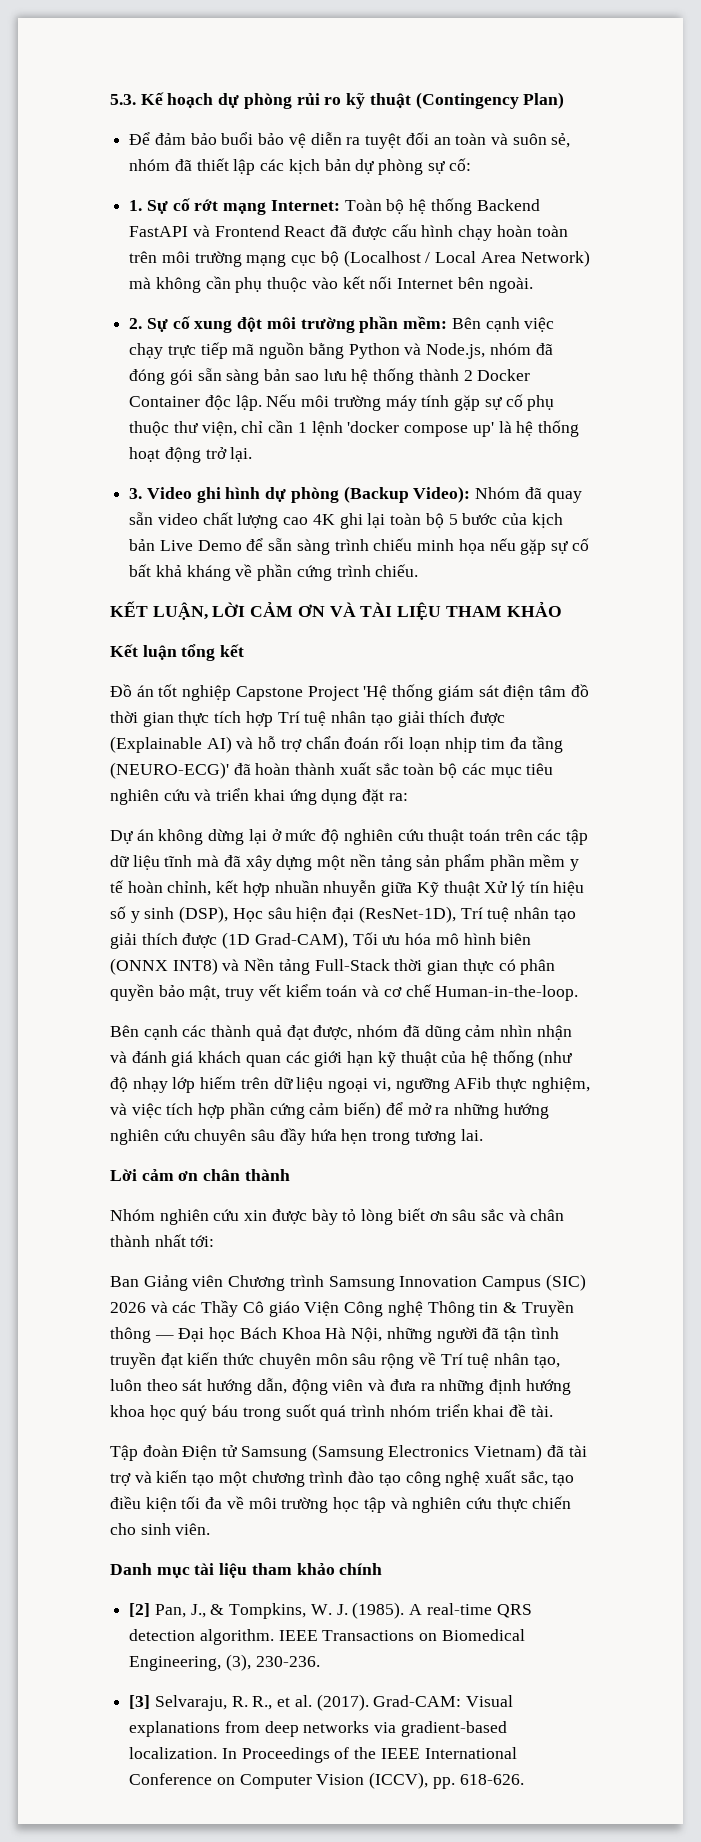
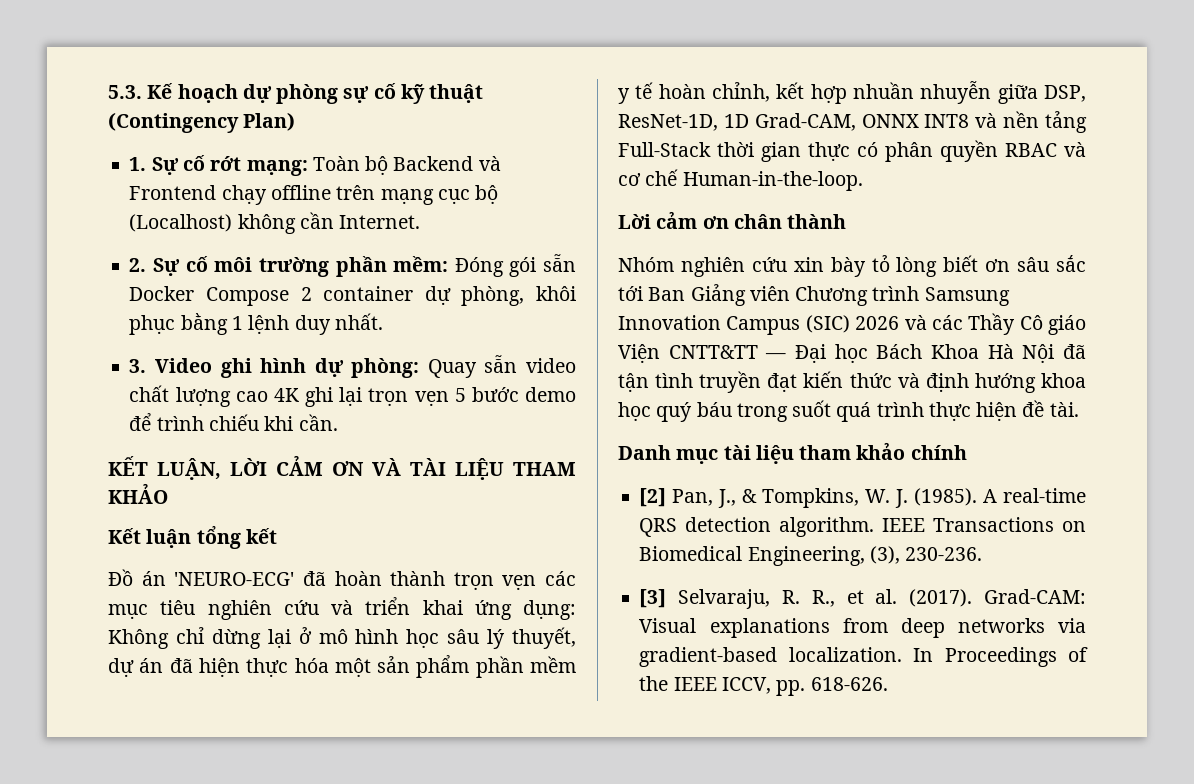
- 5.3. Kế hoạch dự phòng rủi ro kỹ thuật (Contingency Plan)
+ 5.3. Kế hoạch dự phòng sự cố kỹ thuật (Contingency Plan)
- Để đảm bảo buổi bảo vệ diễn ra tuyệt đối an toàn và suôn sẻ, nhóm đã thiết lập các kịch bản dự phòng sự cố:
- 1. Sự cố rớt mạng Internet: Toàn bộ hệ thống Backend FastAPI và Frontend React đã được cấu hình chạy hoàn toàn trên môi trường mạng cục bộ (Localhost / Local Area Network) mà không cần phụ thuộc vào kết nối Internet bên ngoài.
+ 1. Sự cố rớt mạng: Toàn bộ Backend và Frontend chạy offline trên mạng cục bộ (Localhost) không cần Internet.
- 2. Sự cố xung đột môi trường phần mềm: Bên cạnh việc chạy trực tiếp mã nguồn bằng Python và Node.js, nhóm đã đóng gói sẵn sàng bản sao lưu hệ thống thành 2 Docker Container độc lập. Nếu môi trường máy tính gặp sự cố phụ thuộc thư viện, chỉ cần 1 lệnh 'docker compose up' là hệ thống hoạt động trở lại.
+ 2. Sự cố môi trường phần mềm: Đóng gói sẵn Docker Compose 2 container dự phòng, khôi phục bằng 1 lệnh duy nhất.
- 3. Video ghi hình dự phòng (Backup Video): Nhóm đã quay sẵn video chất lượng cao 4K ghi lại toàn bộ 5 bước của kịch bản Live Demo để sẵn sàng trình chiếu minh họa nếu gặp sự cố bất khả kháng về phần cứng trình chiếu.
+ 3. Video ghi hình dự phòng: Quay sẵn video chất lượng cao 4K ghi lại trọn vẹn 5 bước demo để trình chiếu khi cần.
- Đồ án tốt nghiệp Capstone Project 'Hệ thống giám sát điện tâm đồ thời gian thực tích hợp Trí tuệ nhân tạo giải thích được (Explainable AI) và hỗ trợ chẩn đoán rối loạn nhịp tim đa tầng (NEURO-ECG)' đã hoàn thành xuất sắc toàn bộ các mục tiêu nghiên cứu và triển khai ứng dụng đặt ra:
- Dự án không dừng lại ở mức độ nghiên cứu thuật toán trên các tập dữ liệu tĩnh mà đã xây dựng một nền tảng sản phẩm phần mềm y tế hoàn chỉnh, kết hợp nhuần nhuyễn giữa Kỹ thuật Xử lý tín hiệu số y sinh (DSP), Học sâu hiện đại (ResNet-1D), Trí tuệ nhân tạo giải thích được (1D Grad-CAM), Tối ưu hóa mô hình biên (ONNX INT8) và Nền tảng Full-Stack thời gian thực có phân quyền bảo mật, truy vết kiểm toán và cơ chế Human-in-the-loop.
- Bên cạnh các thành quả đạt được, nhóm đã dũng cảm nhìn nhận và đánh giá khách quan các giới hạn kỹ thuật của hệ thống (như độ nhạy lớp hiếm trên dữ liệu ngoại vi, ngưỡng AFib thực nghiệm, và việc tích hợp phần cứng cảm biến) để mở ra những hướng nghiên cứu chuyên sâu đầy hứa hẹn trong tương lai.
+ Đồ án 'NEURO-ECG' đã hoàn thành trọn vẹn các mục tiêu nghiên cứu và triển khai ứng dụng: Không chỉ dừng lại ở mô hình học sâu lý thuyết, dự án đã hiện thực hóa một sản phẩm phần mềm y tế hoàn chỉnh, kết hợp nhuần nhuyễn giữa DSP, ResNet-1D, 1D Grad-CAM, ONNX INT8 và nền tảng Full-Stack thời gian thực có phân quyền RBAC và cơ chế Human-in-the-loop.
- Nhóm nghiên cứu xin được bày tỏ lòng biết ơn sâu sắc và chân thành nhất tới:
- Ban Giảng viên Chương trình Samsung Innovation Campus (SIC) 2026 và các Thầy Cô giáo Viện Công nghệ Thông tin & Truyền thông — Đại học Bách Khoa Hà Nội, những người đã tận tình truyền đạt kiến thức chuyên môn sâu rộng về Trí tuệ nhân tạo, luôn theo sát hướng dẫn, động viên và đưa ra những định hướng khoa học quý báu trong suốt quá trình nhóm triển khai đề tài.
+ Nhóm nghiên cứu xin bày tỏ lòng biết ơn sâu sắc tới Ban Giảng viên Chương trình Samsung Innovation Campus (SIC) 2026 và các Thầy Cô giáo Viện CNTT&TT — Đại học Bách Khoa Hà Nội đã tận tình truyền đạt kiến thức và định hướng khoa học quý báu trong suốt quá trình thực hiện đề tài.
- Tập đoàn Điện tử Samsung (Samsung Electronics Vietnam) đã tài trợ và kiến tạo một chương trình đào tạo công nghệ xuất sắc, tạo điều kiện tối đa về môi trường học tập và nghiên cứu thực chiến cho sinh viên.
- In Proceedings of the IEEE International Conference on Computer Vision (ICCV), pp. 618-626.
+ In Proceedings of the IEEE ICCV, pp. 618-626.

